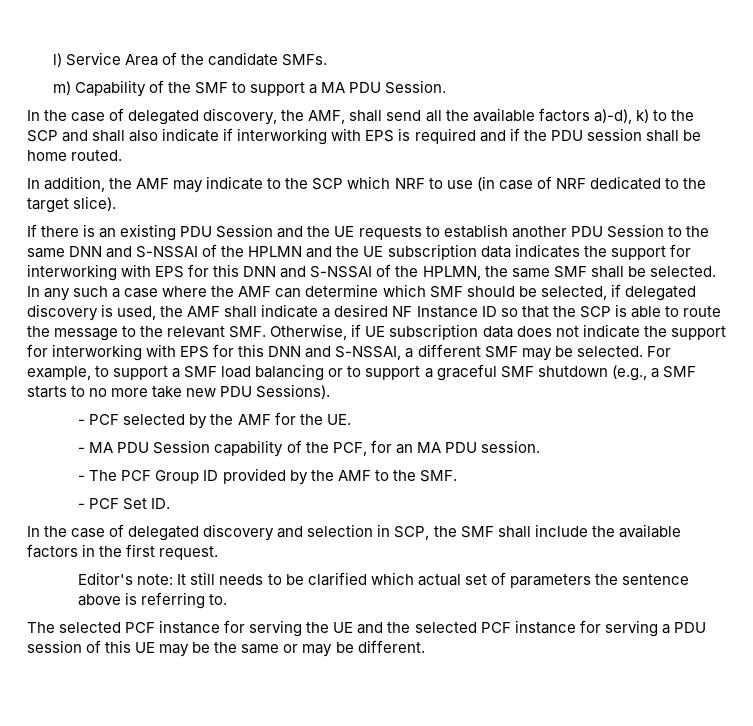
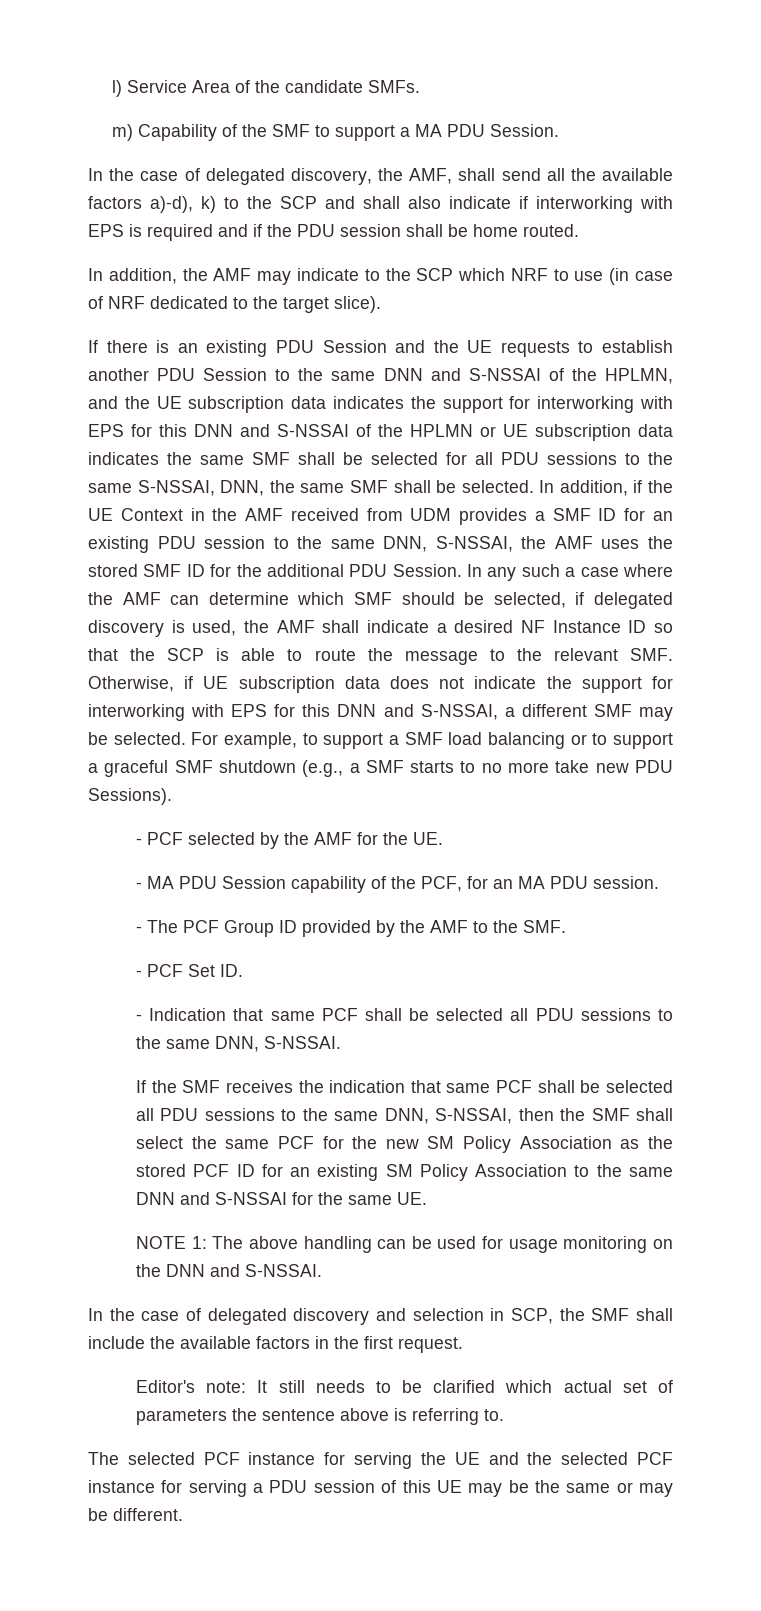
- If there is an existing PDU Session and the UE requests to establish another PDU Session to the same DNN and S-NSSAI of the HPLMN and the UE subscription data indicates the support for interworking with EPS for this DNN and S-NSSAI of the HPLMN, the same SMF shall be selected.
+ If there is an existing PDU Session and the UE requests to establish another PDU Session to the same DNN and S-NSSAI of the HPLMN, and the UE subscription data indicates the support for interworking with EPS for this DNN and S-NSSAI of the HPLMN or UE subscription data indicates the same SMF shall be selected for all PDU sessions to the same S-NSSAI, DNN, the same SMF shall be selected.
- In any such a case where the AMF can determine which SMF should be selected, if delegated discovery is used, the AMF shall indicate a desired NF Instance ID so that the SCP is able to route the message to the relevant SMF. Otherwise, if UE subscription data does not indicate the support for interworking with EPS for this DNN and S-NSSAI, a different SMF may be selected.
+ In addition, if the UE Context in the AMF received from UDM provides a SMF ID for an existing PDU session to the same DNN, S-NSSAI, the AMF uses the stored SMF ID for the additional PDU Session. In any such a case where the AMF can determine which SMF should be selected, if delegated discovery is used, the AMF shall indicate a desired NF Instance ID so that the SCP is able to route the message to the relevant SMF. Otherwise, if UE subscription data does not indicate the support for interworking with EPS for this DNN and S-NSSAI, a different SMF may be selected.
+ - Indication that same PCF shall be selected all PDU sessions to the same DNN, S-NSSAI.
+ If the SMF receives the indication that same PCF shall be selected all PDU sessions to the same DNN, S-NSSAI, then the SMF shall select the same PCF for the new SM Policy Association as the stored PCF ID for an existing SM Policy Association to the same DNN and S-NSSAI for the same UE.
+ NOTE 1: The above handling can be used for usage monitoring on the DNN and S-NSSAI.

